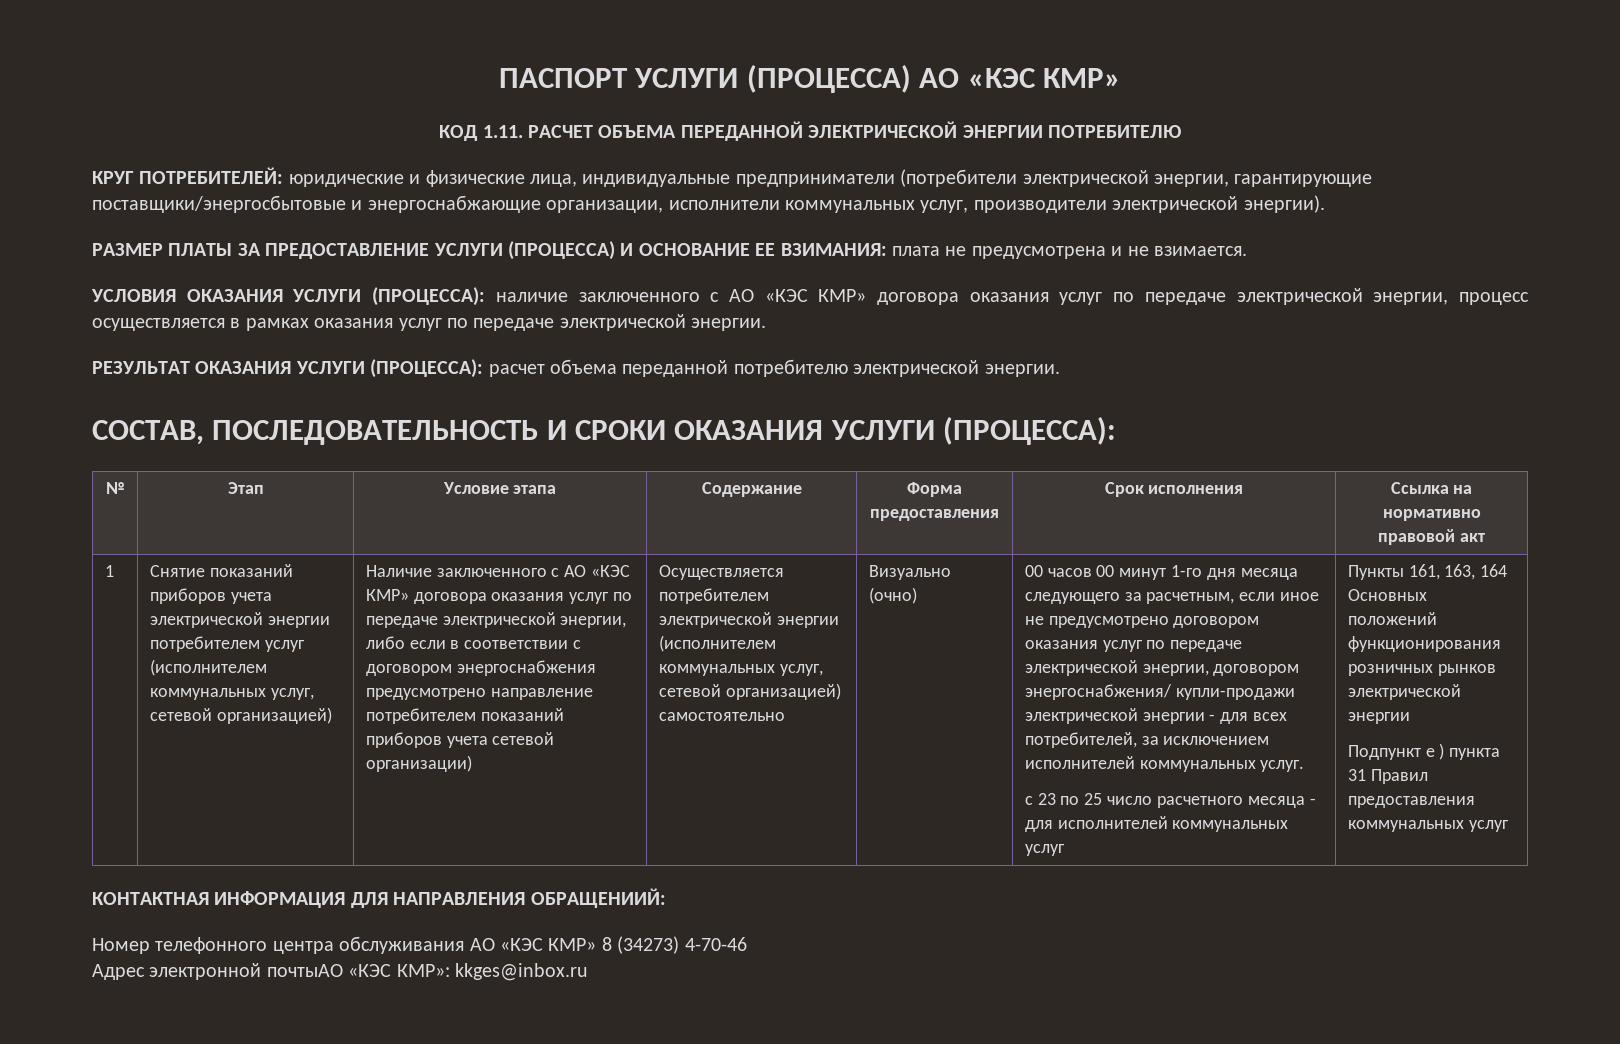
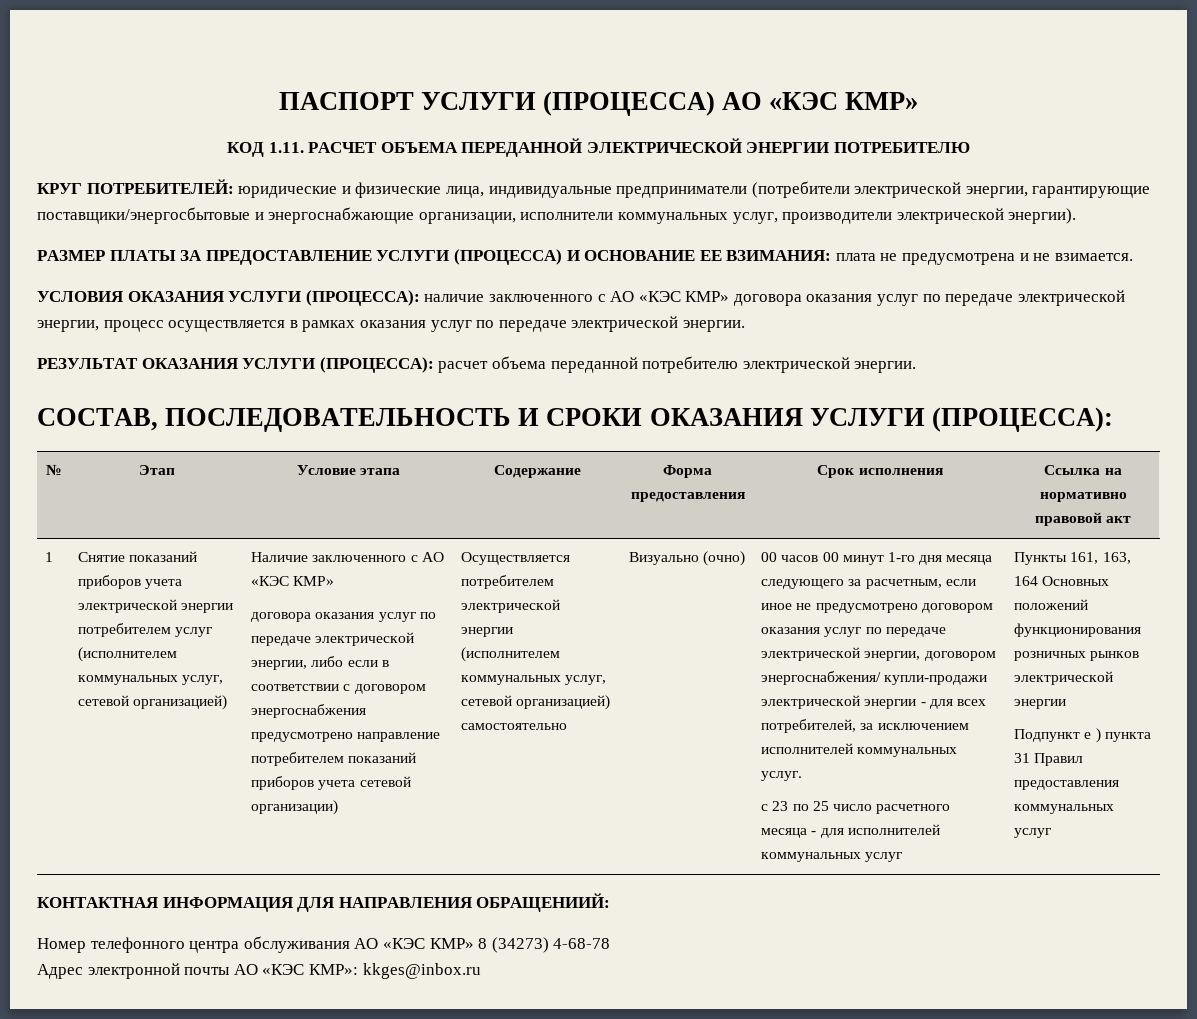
- Наличие заключенного с АО «КЭС КМР» договора оказания услуг по передаче электрической энергии, либо если в соответствии с договором энергоснабжения предусмотрено направление потребителем показаний приборов учета сетевой организации)
+ Наличие заключенного с АО «КЭС КМР»
+ договора оказания услуг по передаче электрической энергии, либо если в соответствии с договором энергоснабжения предусмотрено направление потребителем показаний приборов учета сетевой организации)
- Номер телефонного центра обслуживания АО «КЭС КМР» 8 (34273) 4-70-46
+ Номер телефонного центра обслуживания АО «КЭС КМР» 8 (34273) 4-68-78
- Адрес электронной почтыАО «КЭС КМР»: kkges@inbox.ru
+ Адрес электронной почты АО «КЭС КМР»: kkges@inbox.ru

